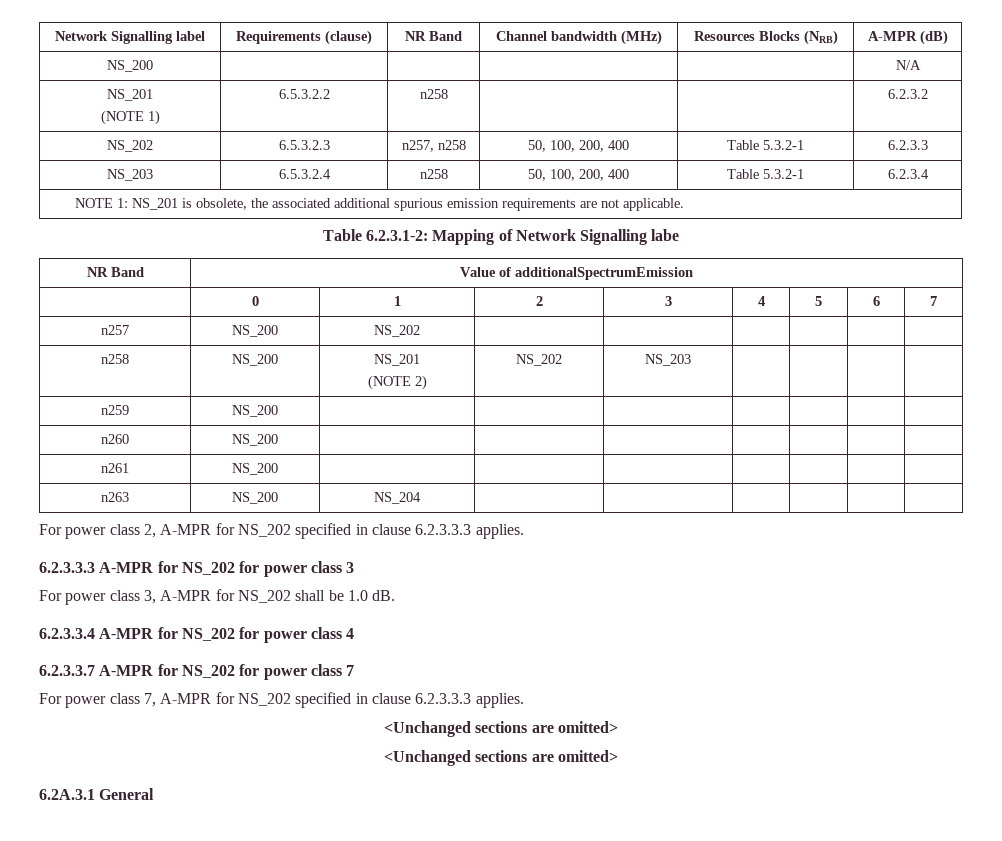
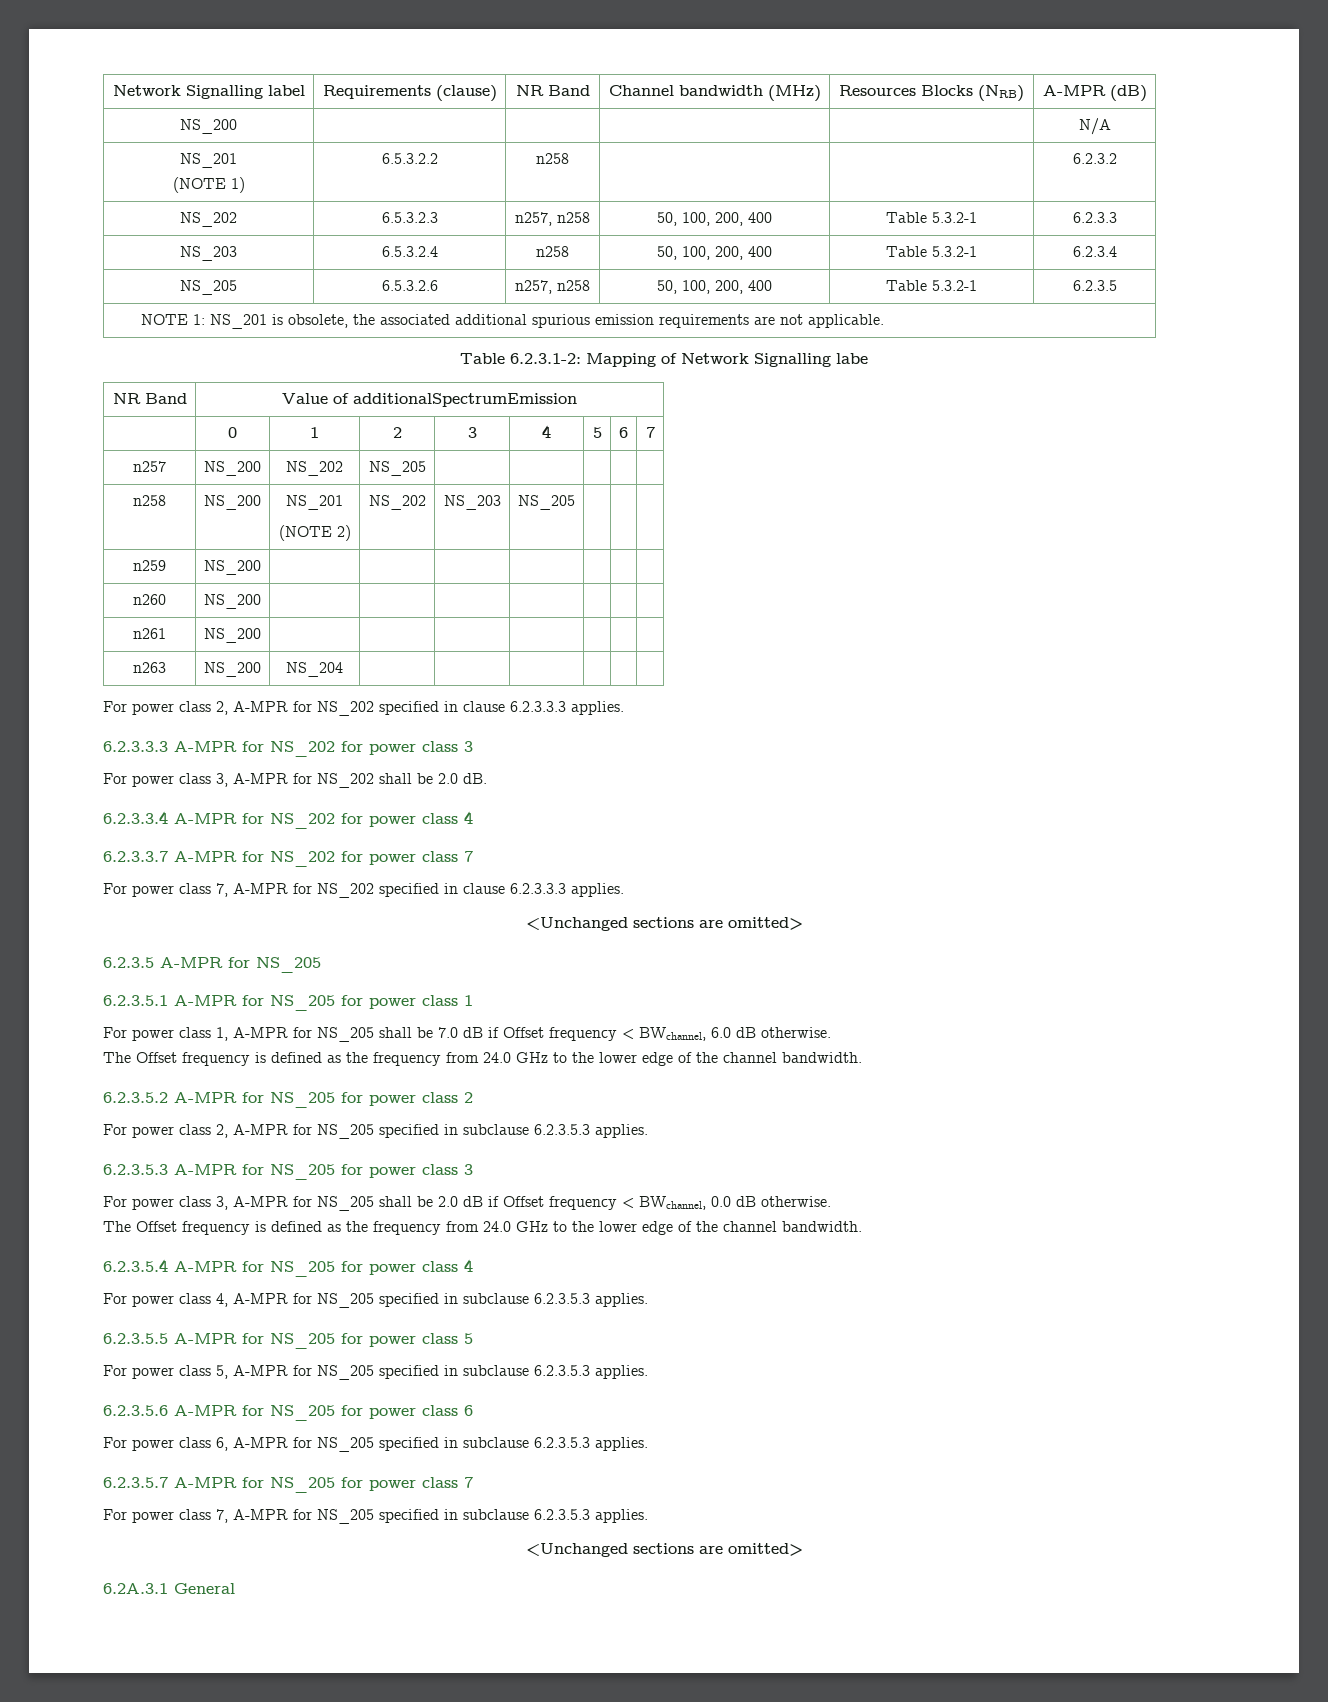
+ NS_205 | 6.5.3.2.6 | n257, n258 | 50, 100, 200, 400 | Table 5.3.2-1 | 6.2.3.5
- n257 | NS_200 | NS_202 | | | | | |
+ n257 | NS_200 | NS_202 | NS_205 | | | | |
  n258 | NS_200 | NS_201
- (NOTE 2) | NS_202 | NS_203 | | | |
+ (NOTE 2) | NS_202 | NS_203 | NS_205 | | |
- For power class 3, A-MPR for NS_202 shall be 1.0 dB.
+ For power class 3, A-MPR for NS_202 shall be 2.0 dB.
+ 6.2.3.5 A-MPR for NS_205
+ 6.2.3.5.1 A-MPR for NS_205 for power class 1
+ For power class 1, A-MPR for NS_205 shall be 7.0 dB if Offset frequency < BWchannel, 6.0 dB otherwise.
+ The Offset frequency is defined as the frequency from 24.0 GHz to the lower edge of the channel bandwidth.
+ 6.2.3.5.2 A-MPR for NS_205 for power class 2
+ For power class 2, A-MPR for NS_205 specified in subclause 6.2.3.5.3 applies.
+ 6.2.3.5.3 A-MPR for NS_205 for power class 3
+ For power class 3, A-MPR for NS_205 shall be 2.0 dB if Offset frequency < BWchannel, 0.0 dB otherwise.
+ The Offset frequency is defined as the frequency from 24.0 GHz to the lower edge of the channel bandwidth.
+ 6.2.3.5.4 A-MPR for NS_205 for power class 4
+ For power class 4, A-MPR for NS_205 specified in subclause 6.2.3.5.3 applies.
+ 6.2.3.5.5 A-MPR for NS_205 for power class 5
+ For power class 5, A-MPR for NS_205 specified in subclause 6.2.3.5.3 applies.
+ 6.2.3.5.6 A-MPR for NS_205 for power class 6
+ For power class 6, A-MPR for NS_205 specified in subclause 6.2.3.5.3 applies.
+ 6.2.3.5.7 A-MPR for NS_205 for power class 7
+ For power class 7, A-MPR for NS_205 specified in subclause 6.2.3.5.3 applies.

